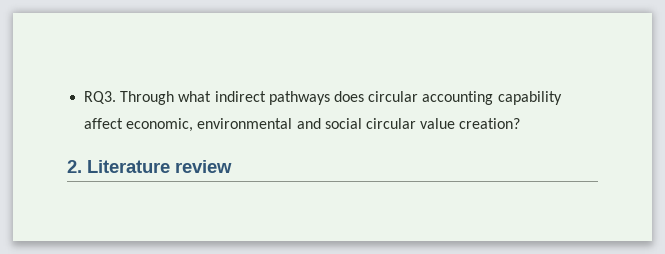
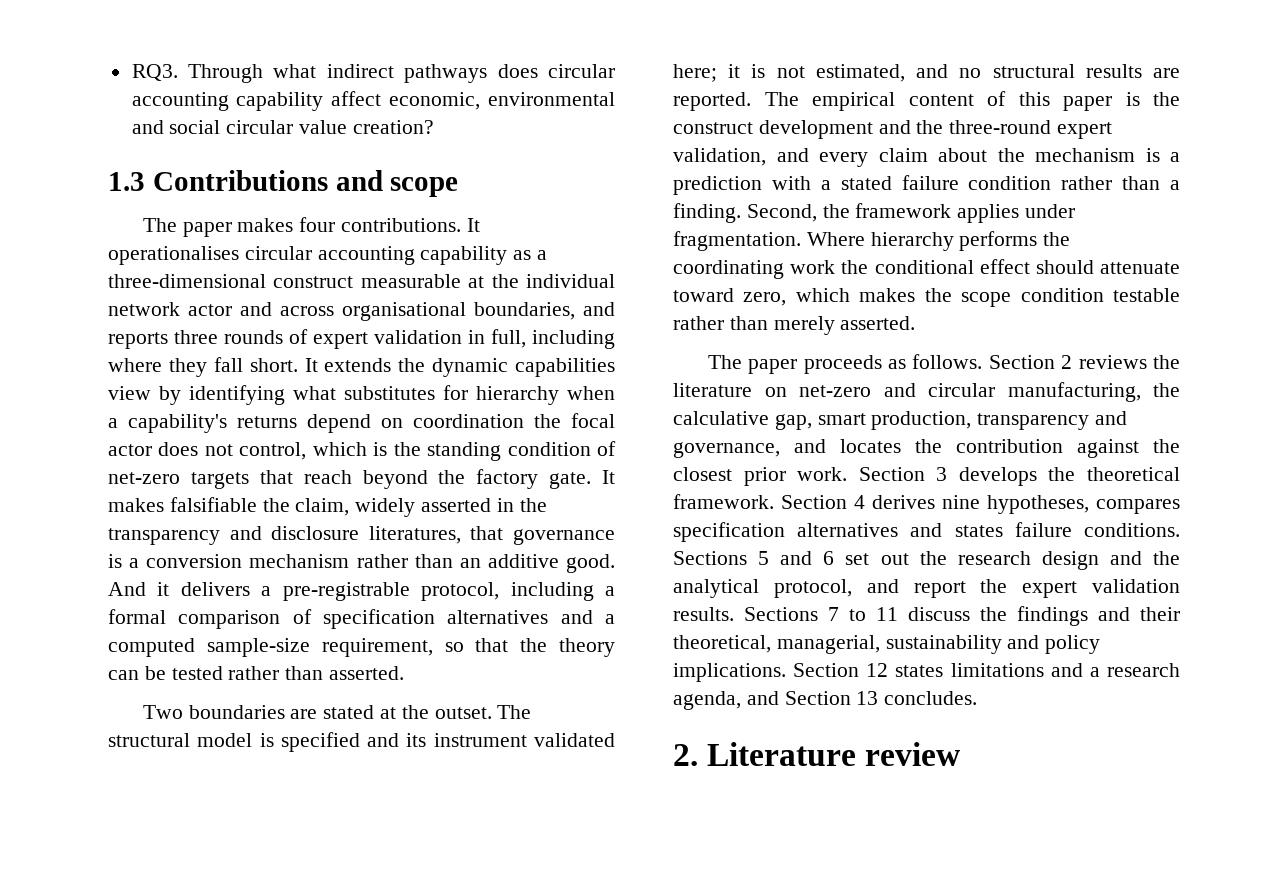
+ 1.3 Contributions and scope
+ The paper makes four contributions. It operationalises circular accounting capability as a three-dimensional construct measurable at the individual network actor and across organisational boundaries, and reports three rounds of expert validation in full, including where they fall short. It extends the dynamic capabilities view by identifying what substitutes for hierarchy when a capability's returns depend on coordination the focal actor does not control, which is the standing condition of net-zero targets that reach beyond the factory gate. It makes falsifiable the claim, widely asserted in the transparency and disclosure literatures, that governance is a conversion mechanism rather than an additive good. And it delivers a pre-registrable protocol, including a formal comparison of specification alternatives and a computed sample-size requirement, so that the theory can be tested rather than asserted.
+ Two boundaries are stated at the outset. The structural model is specified and its instrument validated here; it is not estimated, and no structural results are reported. The empirical content of this paper is the construct development and the three-round expert validation, and every claim about the mechanism is a prediction with a stated failure condition rather than a finding. Second, the framework applies under fragmentation. Where hierarchy performs the coordinating work the conditional effect should attenuate toward zero, which makes the scope condition testable rather than merely asserted.
+ The paper proceeds as follows. Section 2 reviews the literature on net-zero and circular manufacturing, the calculative gap, smart production, transparency and governance, and locates the contribution against the closest prior work. Section 3 develops the theoretical framework. Section 4 derives nine hypotheses, compares specification alternatives and states failure conditions. Sections 5 and 6 set out the research design and the analytical protocol, and report the expert validation results. Sections 7 to 11 discuss the findings and their theoretical, managerial, sustainability and policy implications. Section 12 states limitations and a research agenda, and Section 13 concludes.

